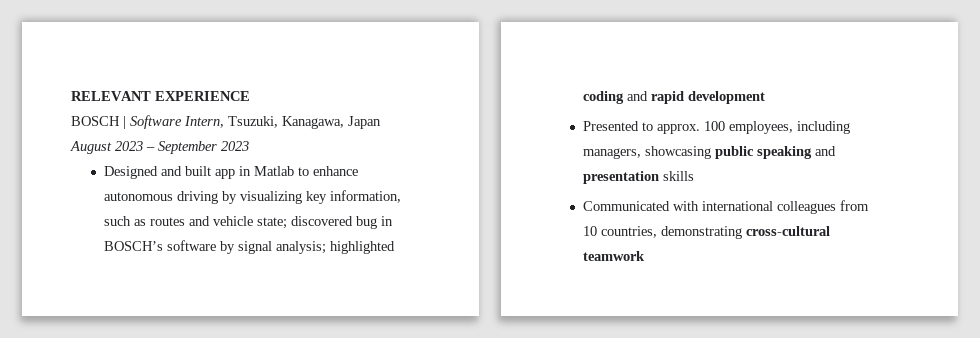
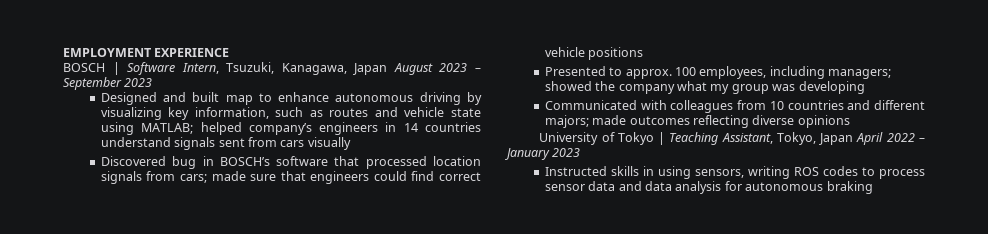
- RELEVANT EXPERIENCE
+ EMPLOYMENT EXPERIENCE
- Designed and built app in Matlab to enhance autonomous driving by visualizing key information, such as routes and vehicle state; discovered bug in BOSCH’s software by signal analysis; highlighted coding and rapid development
+ Designed and built map to enhance autonomous driving by visualizing key information, such as routes and vehicle state using MATLAB; helped company’s engineers in 14 countries understand signals sent from cars visually
+ Discovered bug in BOSCH’s software that processed location signals from cars; made sure that engineers could find correct vehicle positions
- Presented to approx. 100 employees, including managers, showcasing public speaking and presentation skills
+ Presented to approx. 100 employees, including managers; showed the company what my group was developing
- Communicated with international colleagues from 10 countries, demonstrating cross-cultural teamwork
+ Communicated with colleagues from 10 countries and different majors; made outcomes reflecting diverse opinions
+ University of Tokyo | Teaching Assistant, Tokyo, Japan April 2022 – January 2023
+ Instructed skills in using sensors, writing ROS codes to process sensor data and data analysis for autonomous braking

